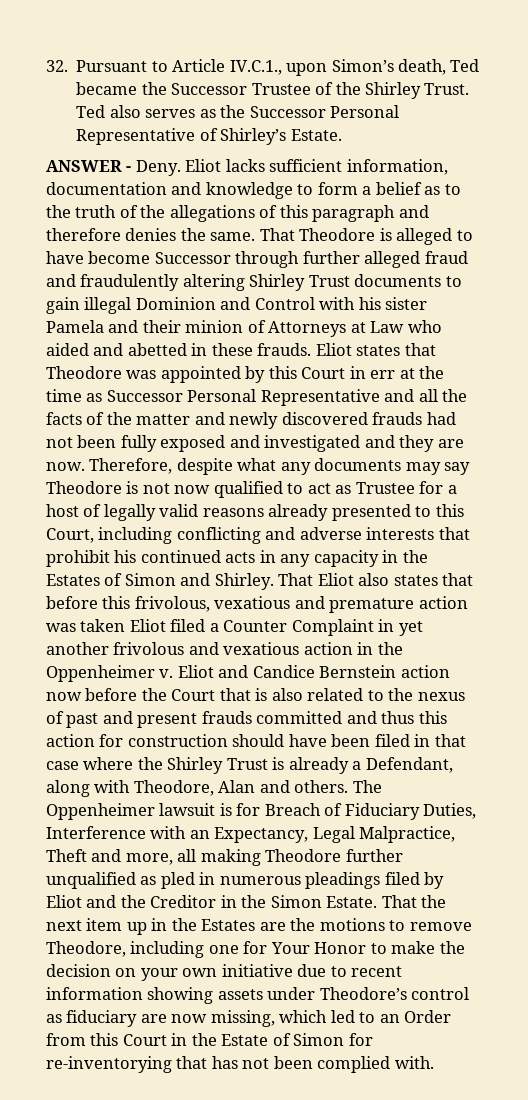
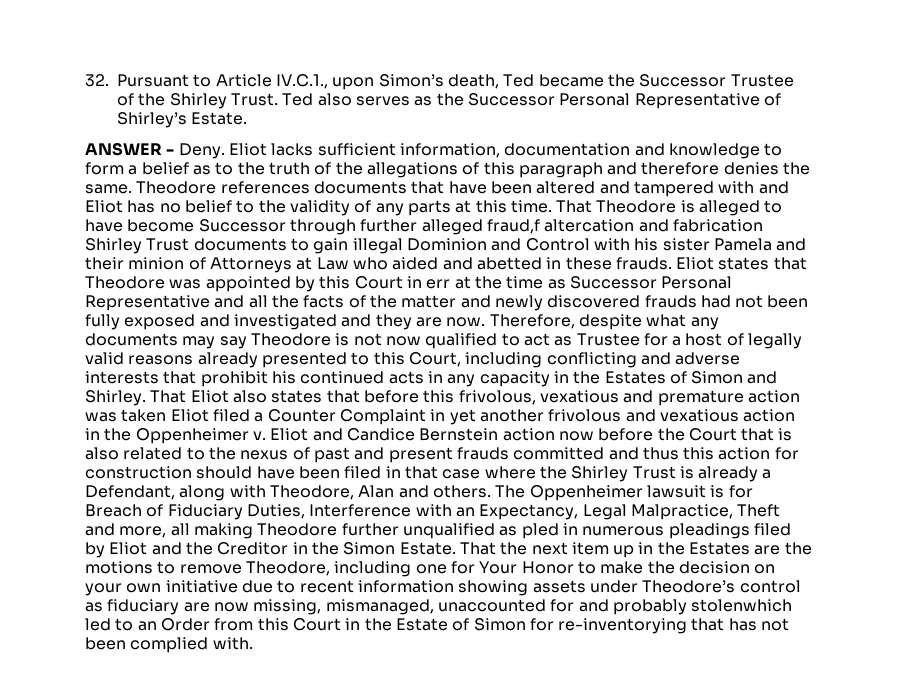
+ Theodore references documents that have been altered and tampered with and Eliot has no belief to the validity of any parts at this time.
- That Theodore is alleged to have become Successor through further alleged fraud and fraudulently altering Shirley Trust documents to gain illegal Dominion and Control with his sister Pamela and their minion of Attorneys at Law who aided and abetted in these frauds.
+ That Theodore is alleged to have become Successor through further alleged fraud,f altercation and fabrication Shirley Trust documents to gain illegal Dominion and Control with his sister Pamela and their minion of Attorneys at Law who aided and abetted in these frauds.
- That the next item up in the Estates are the motions to remove Theodore, including one for Your Honor to make the decision on your own initiative due to recent information showing assets under Theodore’s control as fiduciary are now missing, which led to an Order from this Court in the Estate of Simon for re-inventorying that has not been complied with.
+ That the next item up in the Estates are the motions to remove Theodore, including one for Your Honor to make the decision on your own initiative due to recent information showing assets under Theodore’s control as fiduciary are now missing, mismanaged, unaccounted for and probably stolenwhich led to an Order from this Court in the Estate of Simon for re-inventorying that has not been complied with.

